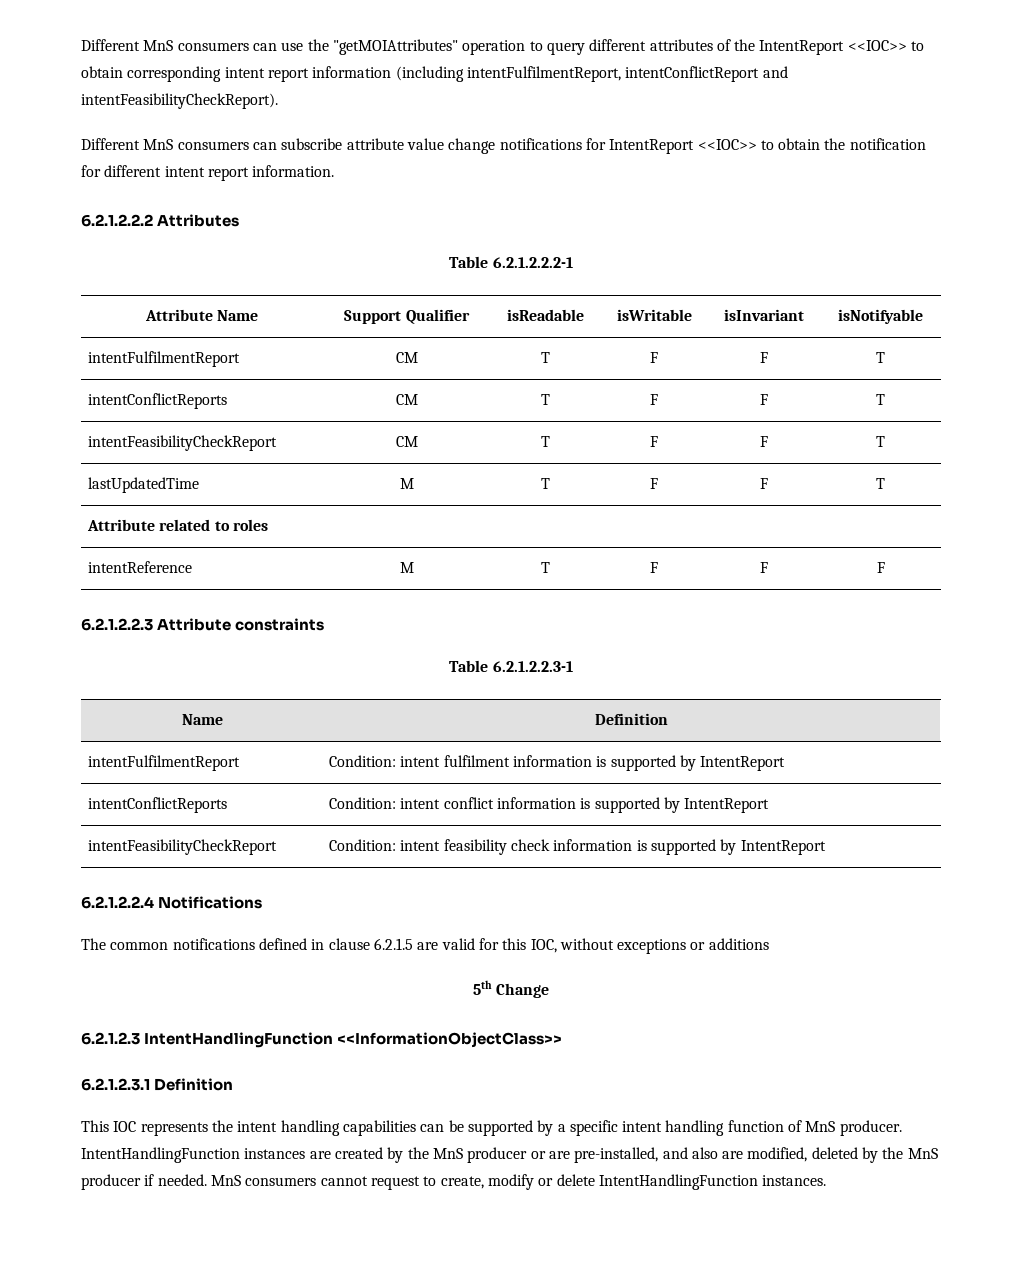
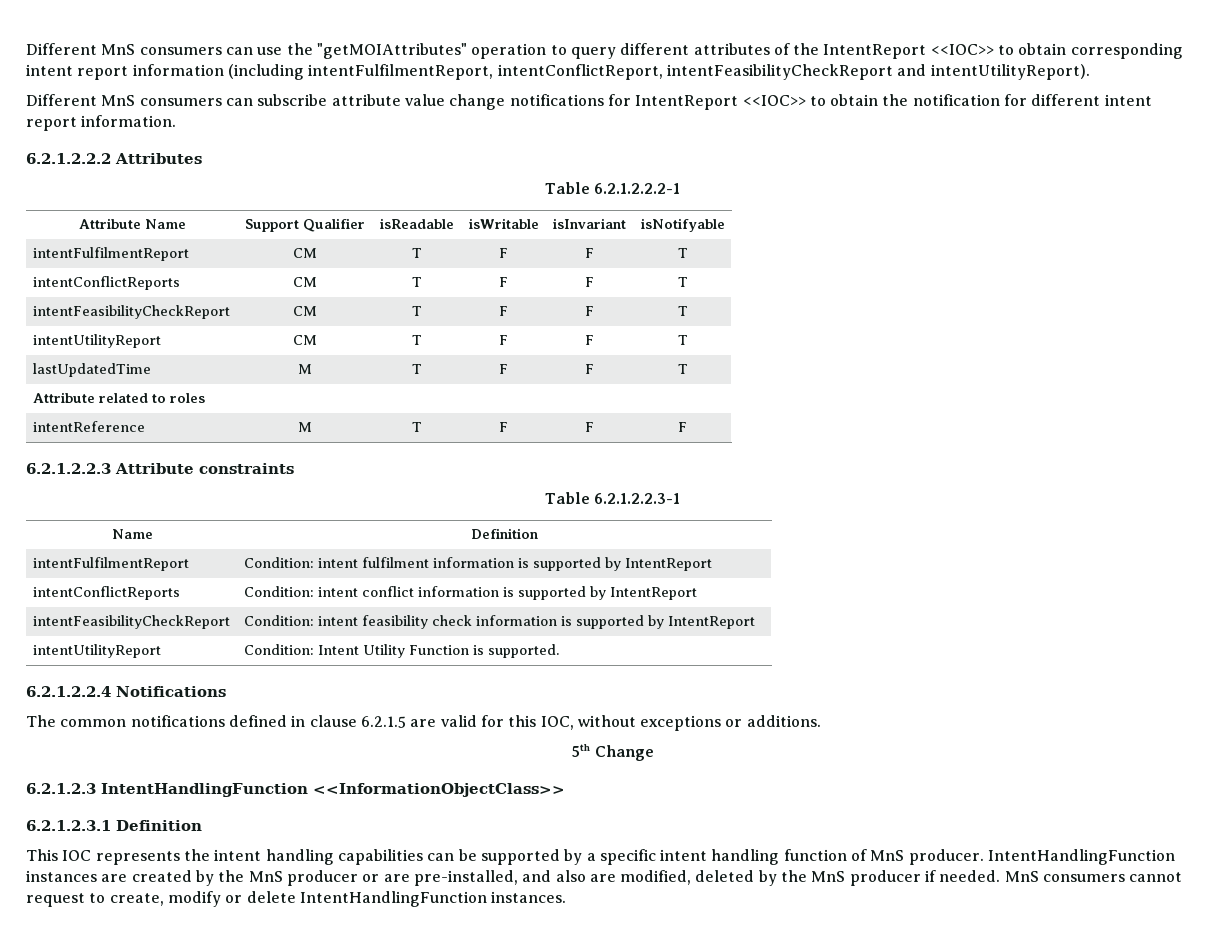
- Different MnS consumers can use the "getMOIAttributes" operation to query different attributes of the IntentReport <<IOC>> to obtain corresponding intent report information (including intentFulfilmentReport, intentConflictReport and intentFeasibilityCheckReport).
+ Different MnS consumers can use the "getMOIAttributes" operation to query different attributes of the IntentReport <<IOC>> to obtain corresponding intent report information (including intentFulfilmentReport, intentConflictReport, intentFeasibilityCheckReport and intentUtilityReport).
+ intentUtilityReport | CM | T | F | F | T
+ intentUtilityReport | Condition: Intent Utility Function is supported.
- The common notifications defined in clause 6.2.1.5 are valid for this IOC, without exceptions or additions
+ The common notifications defined in clause 6.2.1.5 are valid for this IOC, without exceptions or additions.

